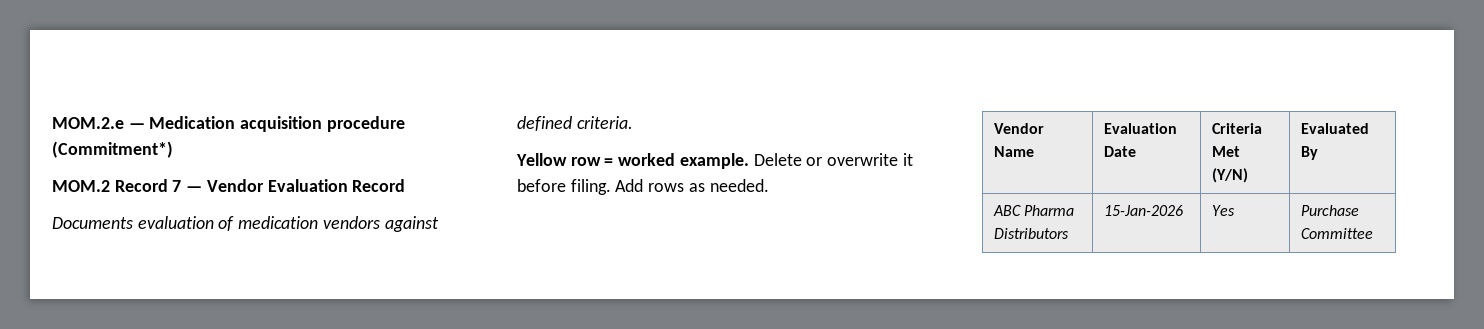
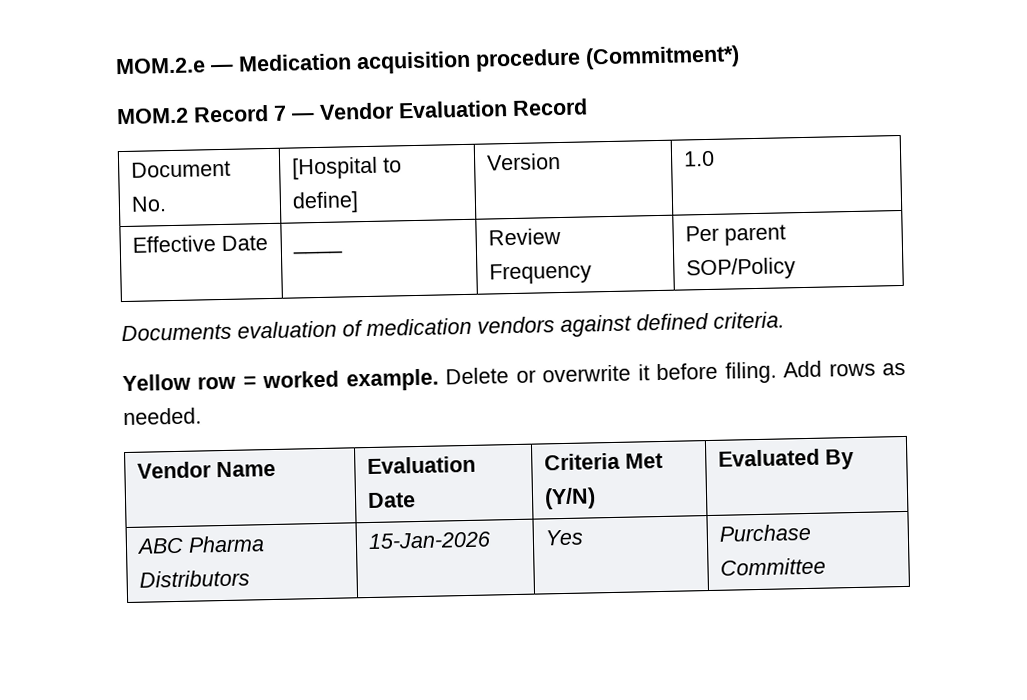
+ Document No. | [Hospital to define] | Version | 1.0
+ Effective Date | ____ | Review Frequency | Per parent SOP/Policy

